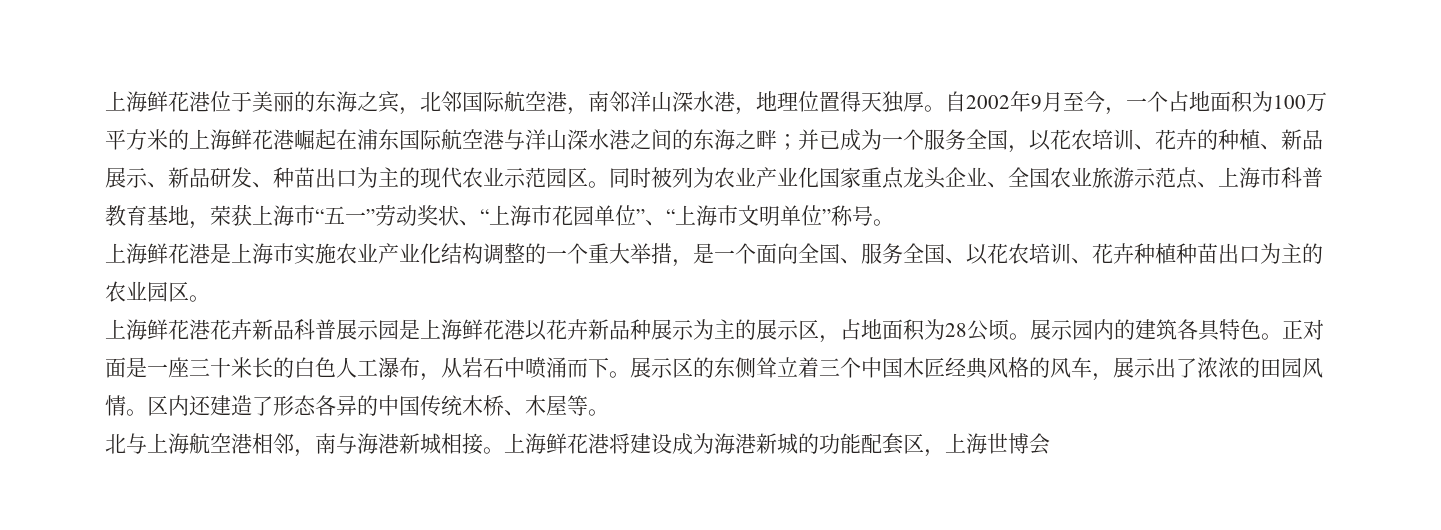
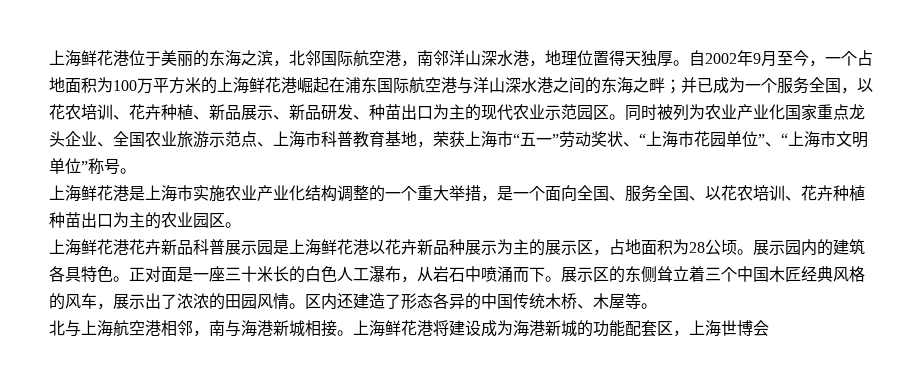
- 上海鲜花港位于美丽的东海之宾，北邻国际航空港，南邻洋山深水港，地理位置得天独厚。
+ 上海鲜花港位于美丽的东海之滨，北邻国际航空港，南邻洋山深水港，地理位置得天独厚。
- 自2002年9月至今，一个占地面积为100万平方米的上海鲜花港崛起在浦东国际航空港与洋山深水港之间的东海之畔；并已成为一个服务全国，以花农培训、花卉的种植、新品展示、新品研发、种苗出口为主的现代农业示范园区。
+ 自2002年9月至今，一个占地面积为100万平方米的上海鲜花港崛起在浦东国际航空港与洋山深水港之间的东海之畔；并已成为一个服务全国，以花农培训、花卉种植、新品展示、新品研发、种苗出口为主的现代农业示范园区。

